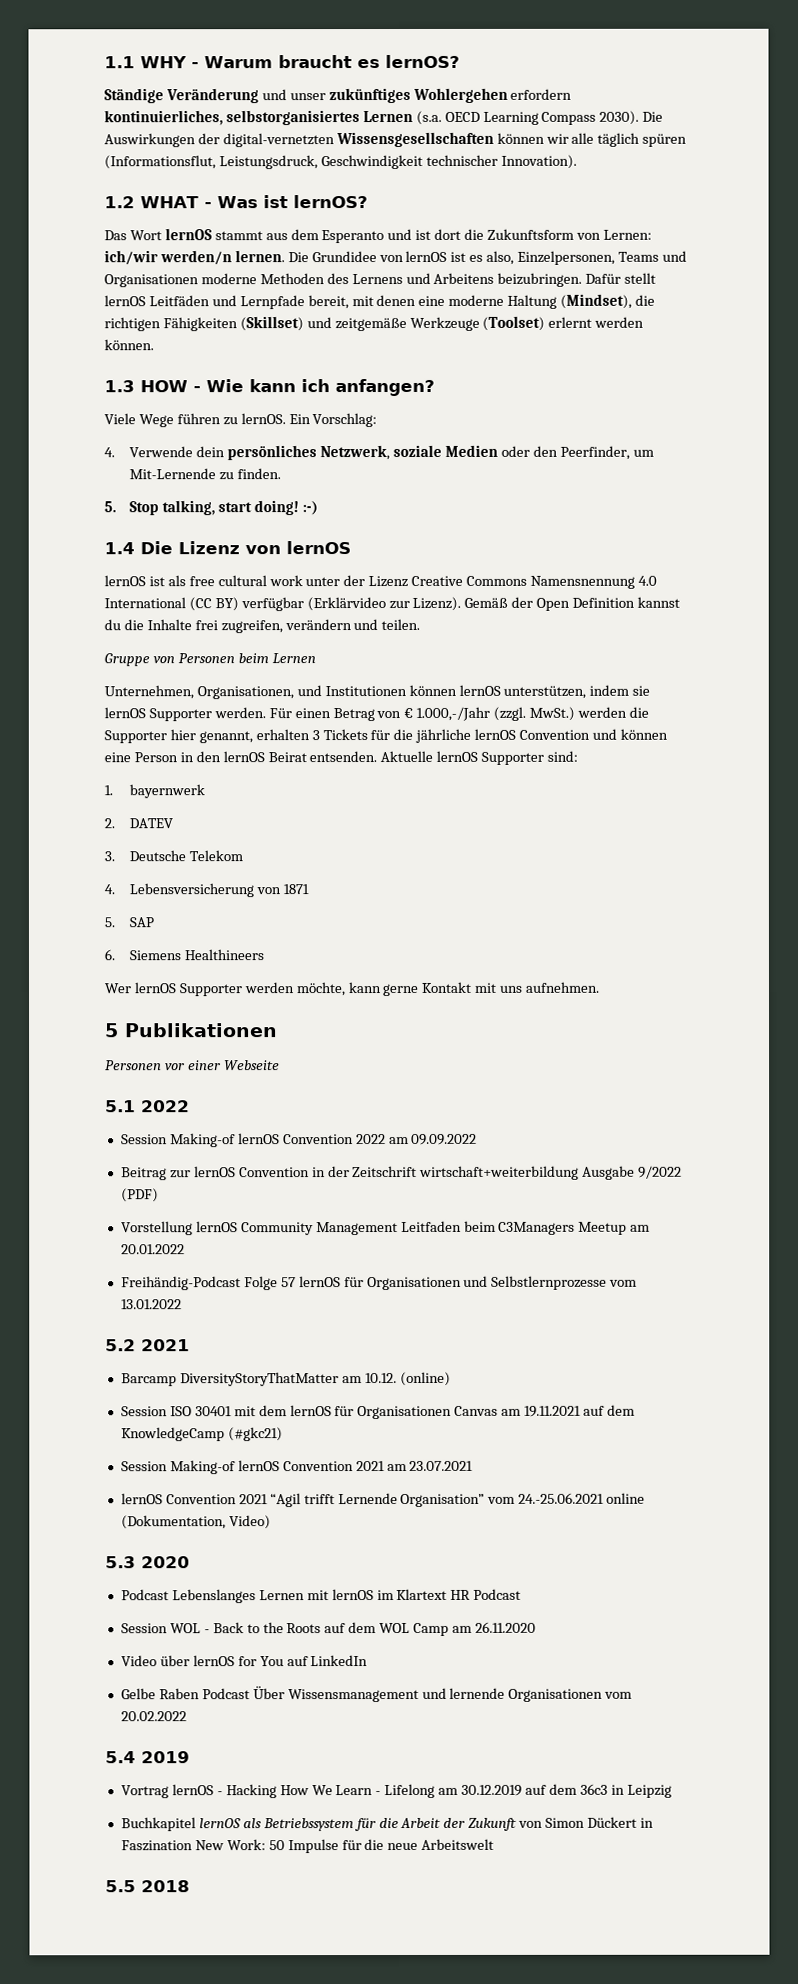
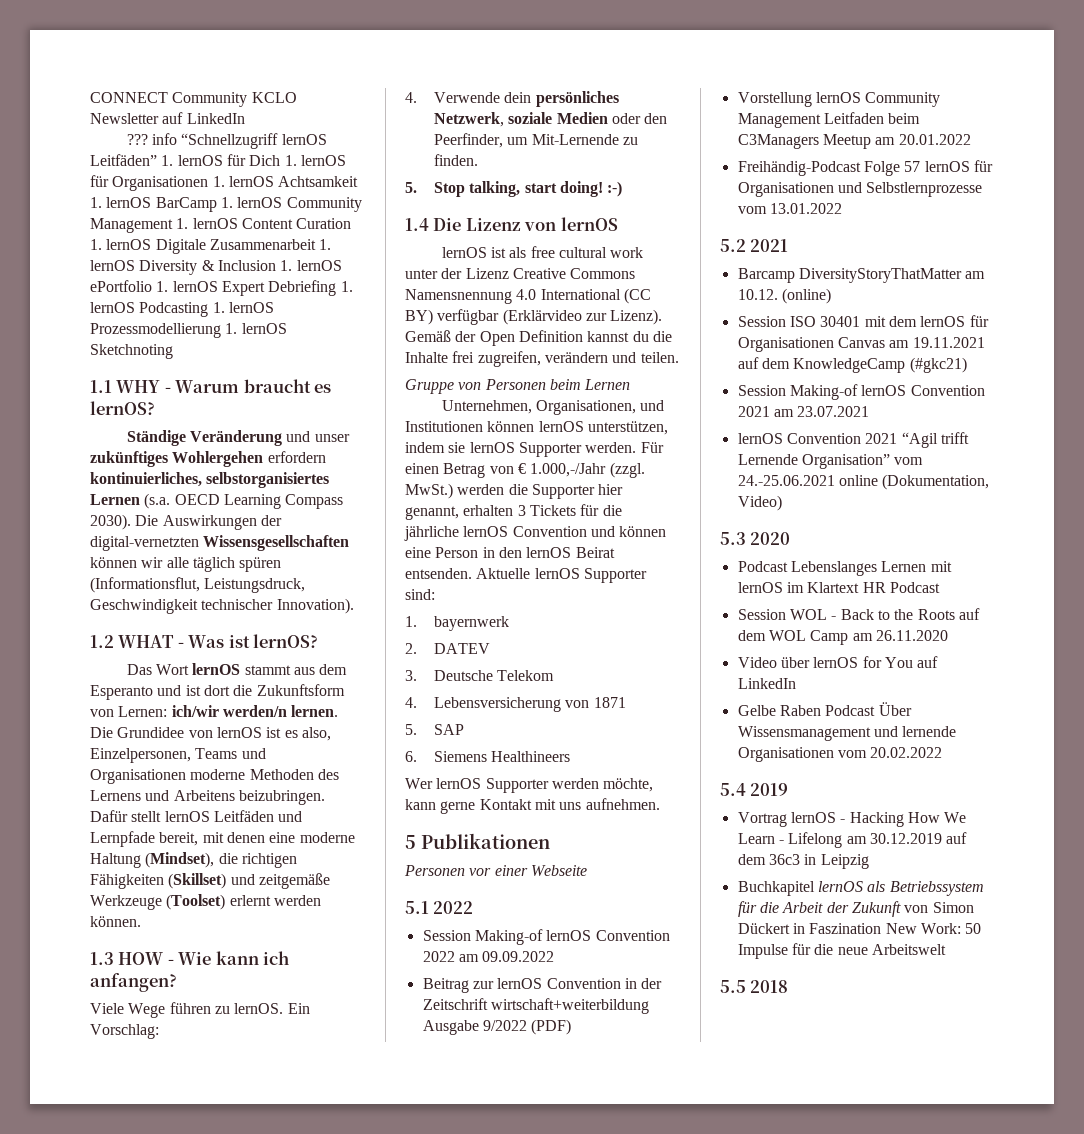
+ CONNECT Community KCLO Newsletter auf LinkedIn
+ ??? info “Schnellzugriff lernOS Leitfäden” 1. lernOS für Dich 1. lernOS für Organisationen 1. lernOS Achtsamkeit 1. lernOS BarCamp 1. lernOS Community Management 1. lernOS Content Curation 1. lernOS Digitale Zusammenarbeit 1. lernOS Diversity & Inclusion 1. lernOS ePortfolio 1. lernOS Expert Debriefing 1. lernOS Podcasting 1. lernOS Prozessmodellierung 1. lernOS Sketchnoting

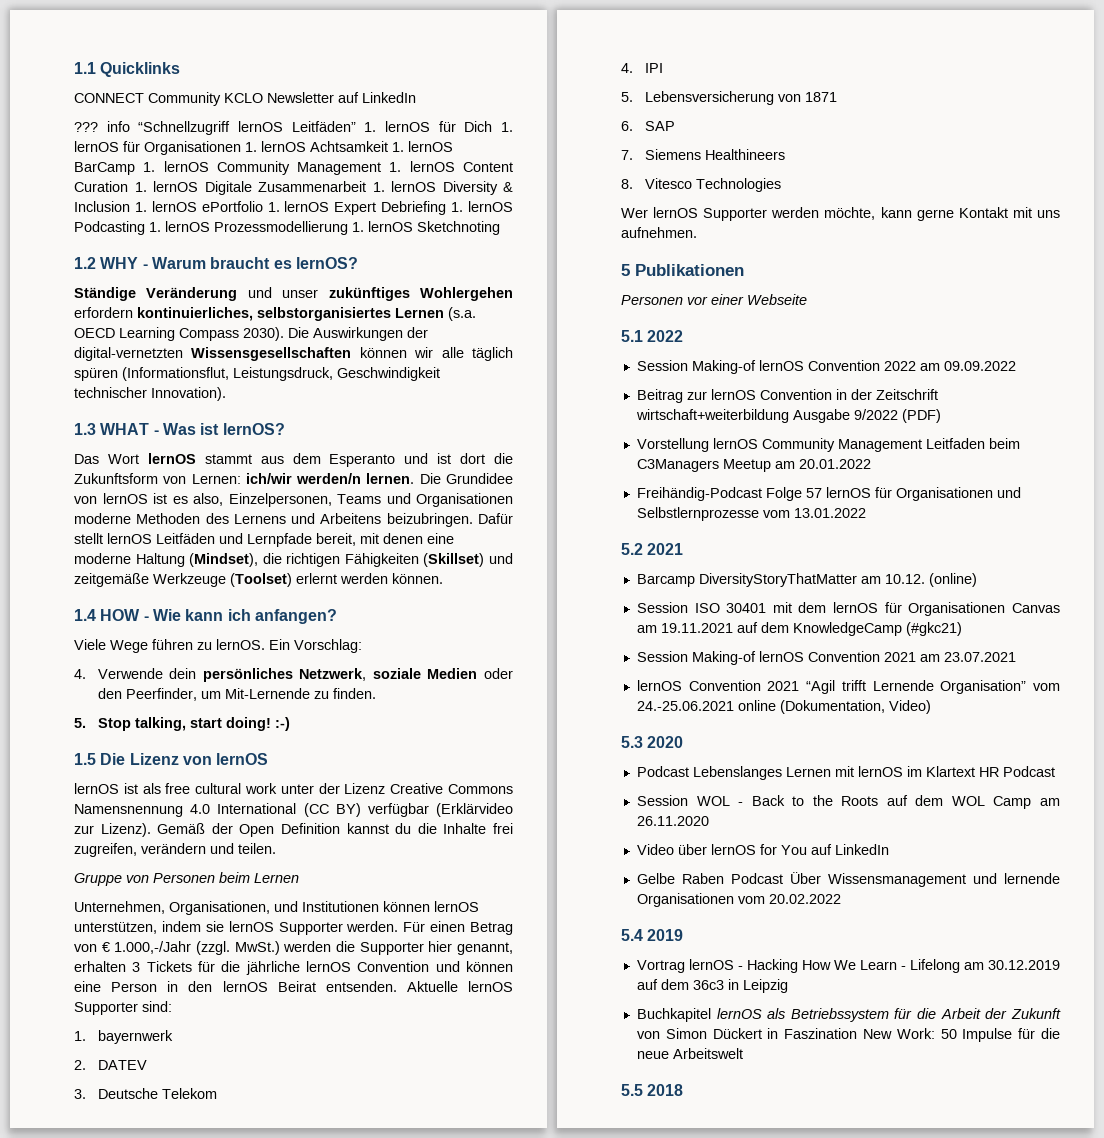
+ 1.1 Quicklinks
- 1.1 WHY - Warum braucht es lernOS?
+ 1.2 WHY - Warum braucht es lernOS?
- 1.2 WHAT - Was ist lernOS?
+ 1.3 WHAT - Was ist lernOS?
- 1.3 HOW - Wie kann ich anfangen?
+ 1.4 HOW - Wie kann ich anfangen?
- 1.4 Die Lizenz von lernOS
+ 1.5 Die Lizenz von lernOS
- 4. Lebensversicherung von 1871
+ 4. IPI
+ 5. Lebensversicherung von 1871
- 5. SAP
+ 6. SAP
- 6. Siemens Healthineers
+ 7. Siemens Healthineers
+ 8. Vitesco Technologies

